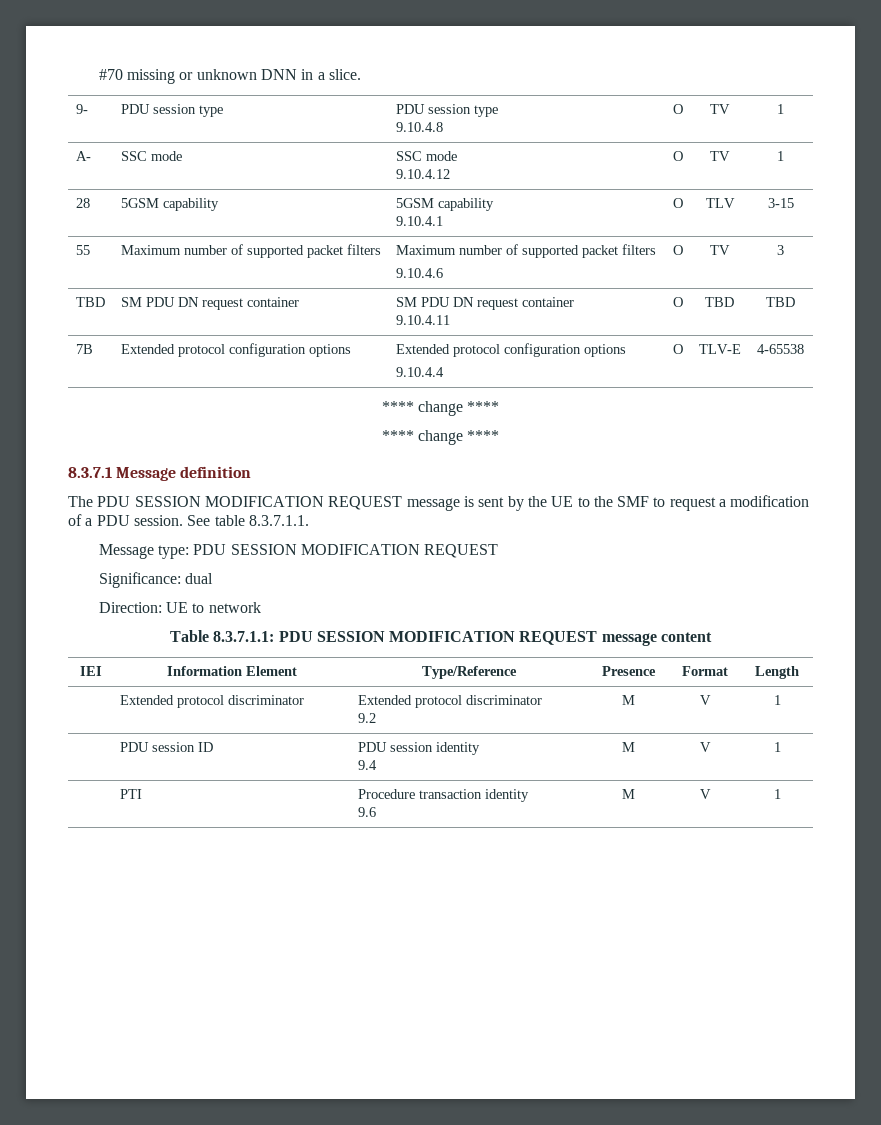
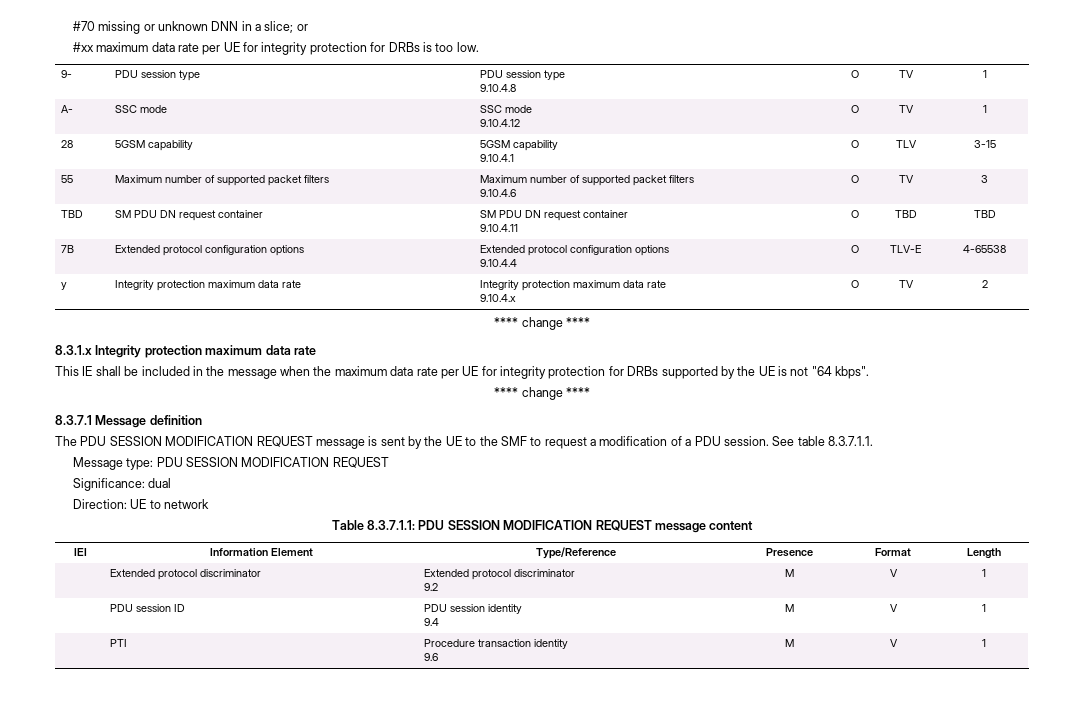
- #70 missing or unknown DNN in a slice.
+ #70 missing or unknown DNN in a slice; or
+ #xx maximum data rate per UE for integrity protection for DRBs is too low.
  7B | Extended protocol configuration options | Extended protocol configuration options
  9.10.4.4 | O | TLV-E | 4-65538
+ y | Integrity protection maximum data rate | Integrity protection maximum data rate
+ 9.10.4.x | O | TV | 2
  **** change ****
+ 8.3.1.x Integrity protection maximum data rate
+ This IE shall be included in the message when the maximum data rate per UE for integrity protection for DRBs supported by the UE is not "64 kbps".

